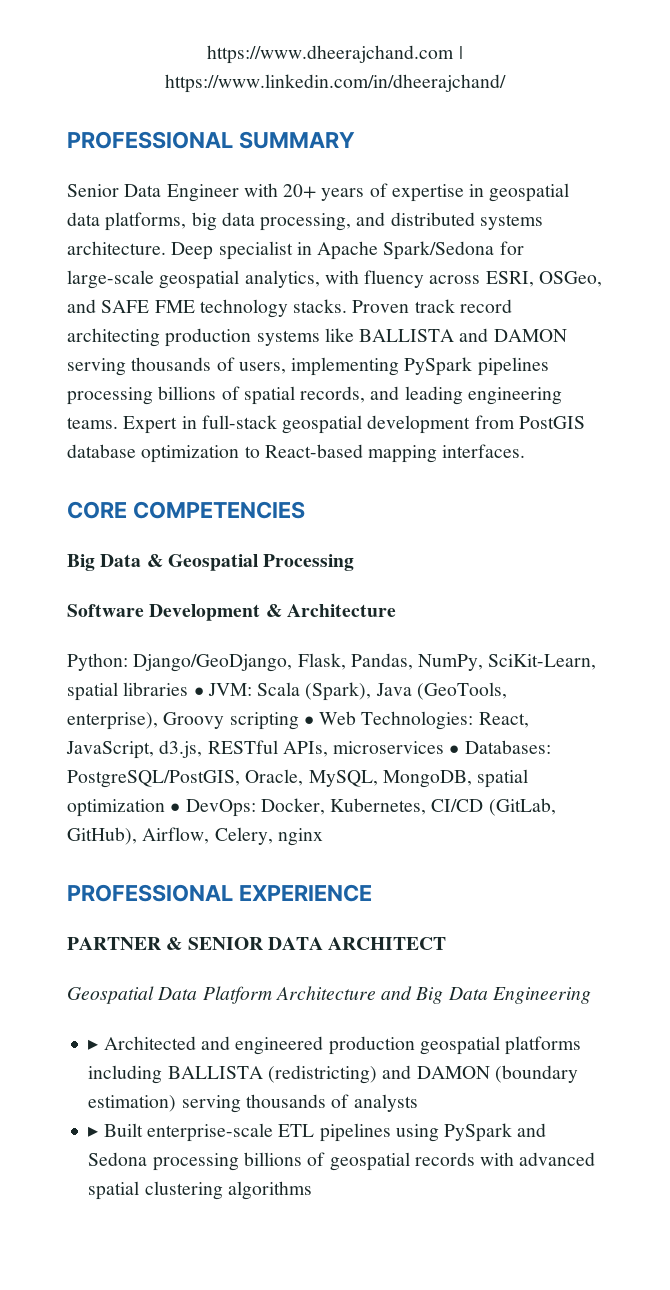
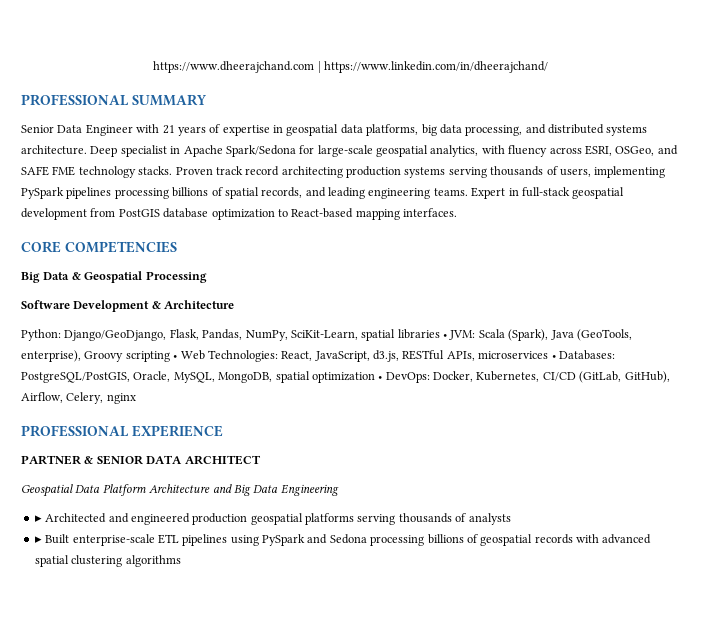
- Senior Data Engineer with 20+ years of expertise in geospatial data platforms, big data processing, and distributed systems architecture.
+ Senior Data Engineer with 21 years of expertise in geospatial data platforms, big data processing, and distributed systems architecture.
- Proven track record architecting production systems like BALLISTA and DAMON serving thousands of users, implementing PySpark pipelines processing billions of spatial records, and leading engineering teams.
+ Proven track record architecting production systems serving thousands of users, implementing PySpark pipelines processing billions of spatial records, and leading engineering teams.
- ▸ Architected and engineered production geospatial platforms including BALLISTA (redistricting) and DAMON (boundary estimation) serving thousands of analysts
+ ▸ Architected and engineered production geospatial platforms serving thousands of analysts

